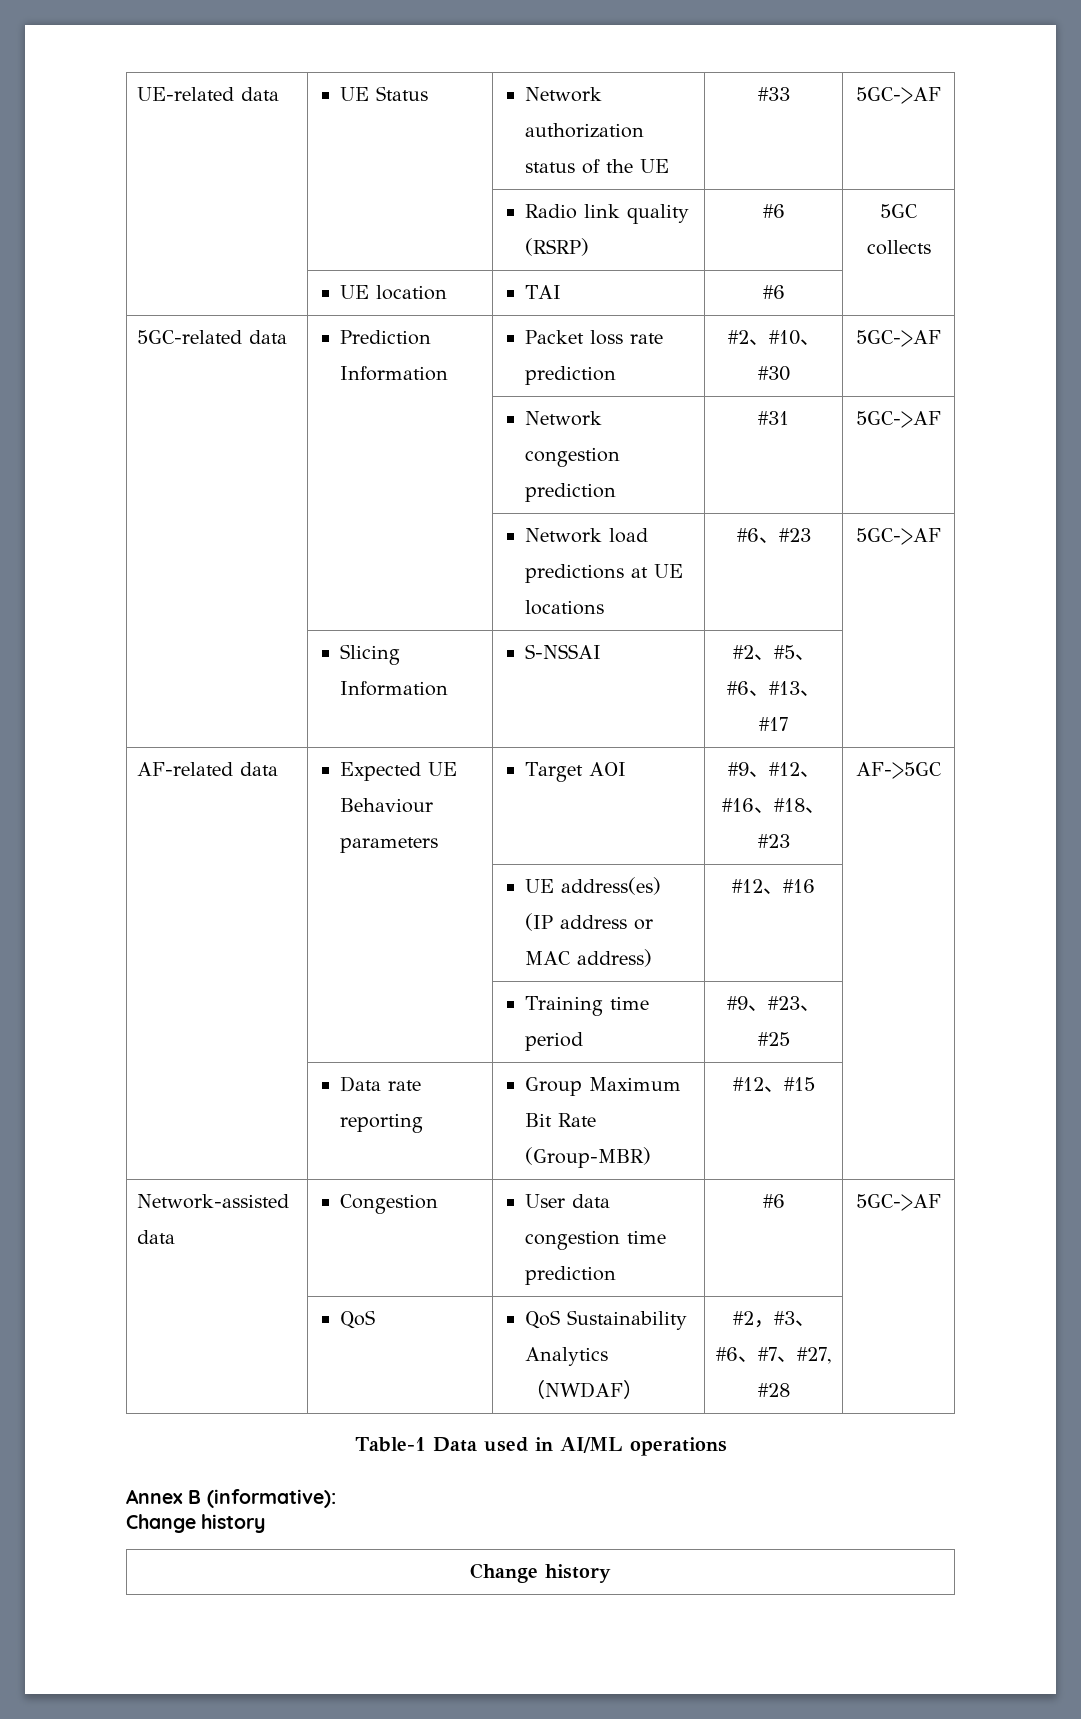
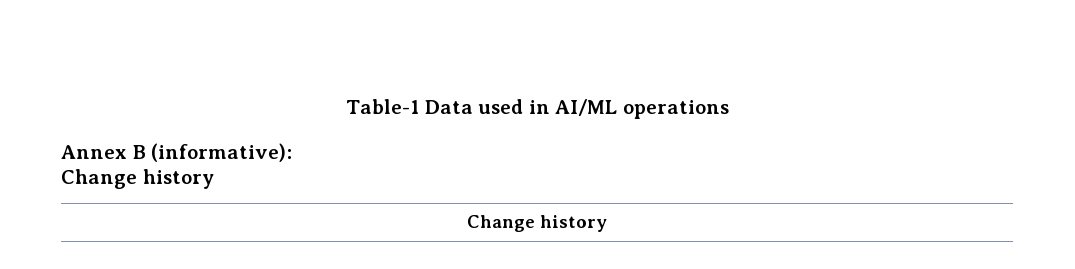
- UE-related data | UE Status | Network authorization status of the UE | #33 | 5GC->AF
- | | Radio link quality (RSRP) | #6 | 5GC collects
- | UE location | TAI | #6 |
- 5GC-related data | Prediction Information | Packet loss rate prediction | #2、#10、#30 | 5GC->AF
- | | Network congestion prediction | #31 | 5GC->AF
- | | Network load predictions at UE locations | #6、#23 | 5GC->AF
- | Slicing Information | S-NSSAI | #2、#5、#6、#13、#17 |
- AF-related data | Expected UE Behaviour parameters | Target AOI | #9、#12、#16、#18、#23 | AF->5GC
- | | UE address(es) (IP address or MAC address) | #12、#16 |
- | | Training time period | #9、#23、#25 |
- | Data rate reporting | Group Maximum Bit Rate (Group-MBR) | #12、#15 |
- Network-assisted data | Congestion | User data congestion time prediction | #6 | 5GC->AF
- | QoS | QoS Sustainability Analytics（NWDAF） | #2，#3、#6、#7、#27, #28 |

